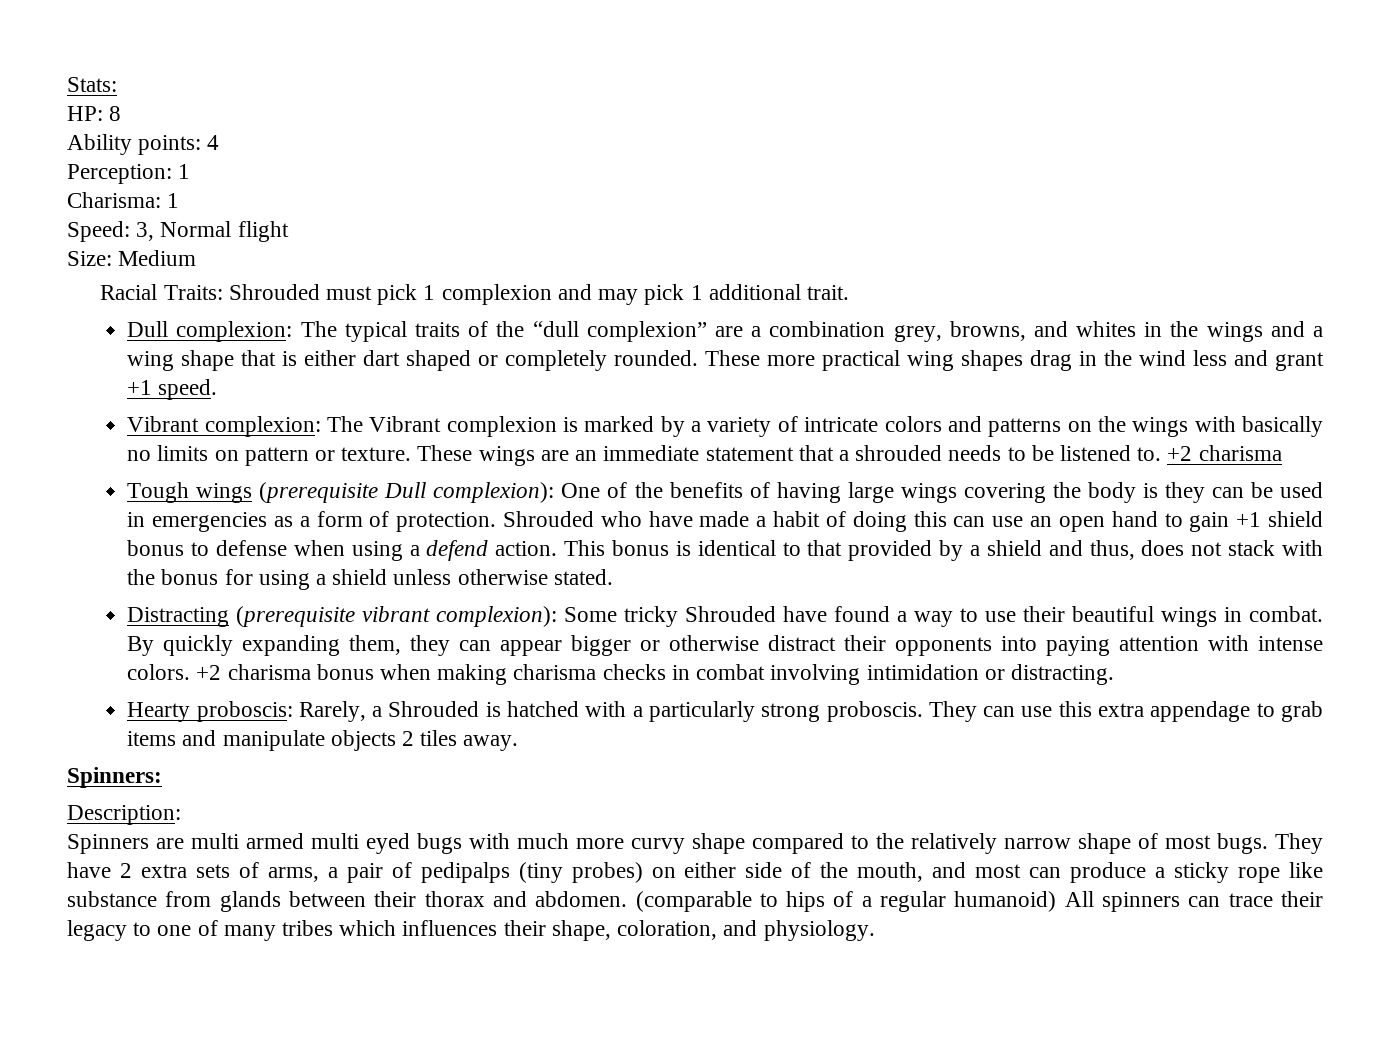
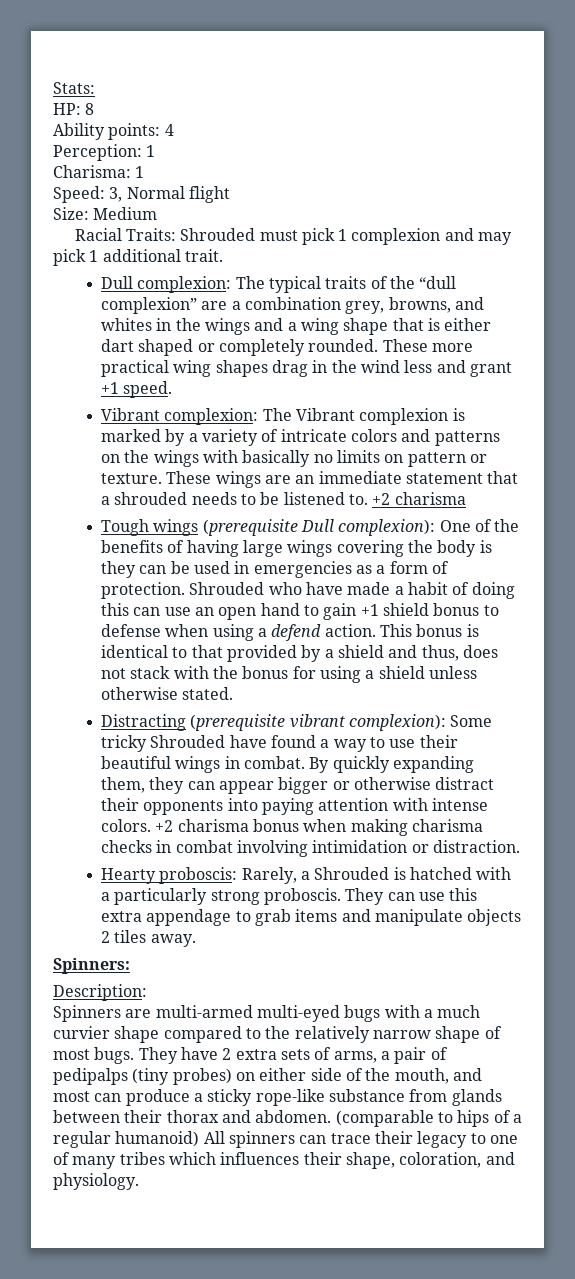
- +2 charisma bonus when making charisma checks in combat involving intimidation or distracting.
+ +2 charisma bonus when making charisma checks in combat involving intimidation or distraction.
- Spinners are multi armed multi eyed bugs with much more curvy shape compared to the relatively narrow shape of most bugs.
+ Spinners are multi-armed multi-eyed bugs with a much curvier shape compared to the relatively narrow shape of most bugs.
- They have 2 extra sets of arms, a pair of pedipalps (tiny probes) on either side of the mouth, and most can produce a sticky rope like substance from glands between their thorax and abdomen.
+ They have 2 extra sets of arms, a pair of pedipalps (tiny probes) on either side of the mouth, and most can produce a sticky rope-like substance from glands between their thorax and abdomen.

